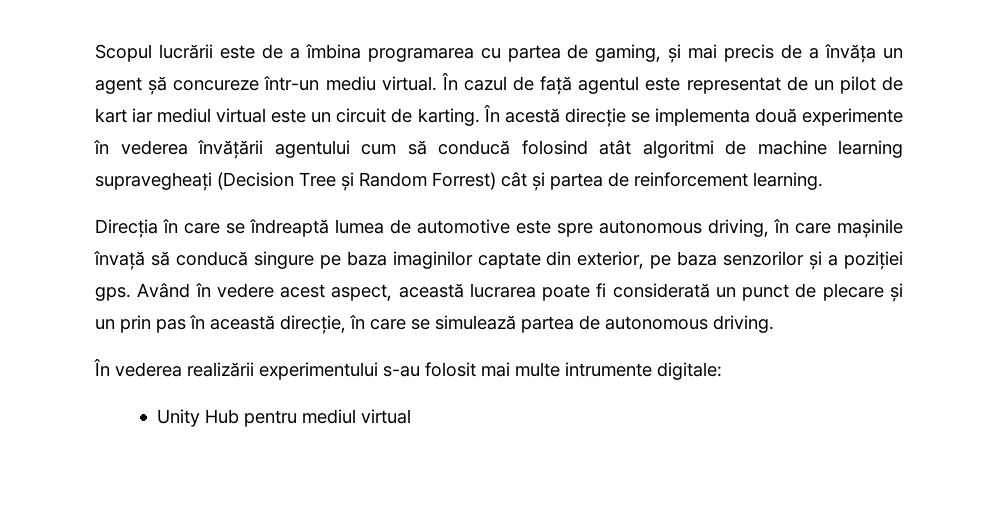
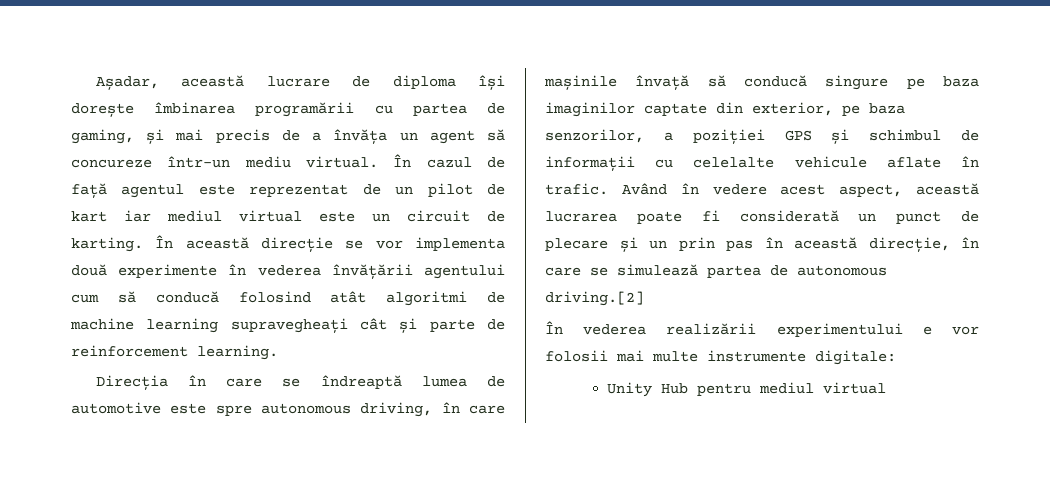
- Scopul lucrării este de a îmbina programarea cu partea de gaming, și mai precis de a învăța un agent șă concureze într-un mediu virtual.
+ Așadar, această lucrare de diploma își dorește îmbinarea programării cu partea de gaming, și mai precis de a învăța un agent să concureze într-un mediu virtual.
- În cazul de față agentul este representat de un pilot de kart iar mediul virtual este un circuit de karting.
+ În cazul de față agentul este reprezentat de un pilot de kart iar mediul virtual este un circuit de karting.
- În acestă direcție se implementa două experimente în vederea învățării agentului cum să conducă folosind atât algoritmi de machine learning supravegheați (Decision Tree și Random Forrest) cât și partea de reinforcement learning.
+ În această direcție se vor implementa două experimente în vederea învățării agentului cum să conducă folosind atât algoritmi de machine learning supravegheați cât și parte de reinforcement learning.
- Direcția în care se îndreaptă lumea de automotive este spre autonomous driving, în care mașinile învață să conducă singure pe baza imaginilor captate din exterior, pe baza senzorilor și a poziției gps.
+ Direcția în care se îndreaptă lumea de automotive este spre autonomous driving, în care mașinile învață să conducă singure pe baza imaginilor captate din exterior, pe baza senzorilor, a poziției GPS și schimbul de informații cu celelalte vehicule aflate în trafic.
- Având în vedere acest aspect, această lucrarea poate fi considerată un punct de plecare și un prin pas în această direcție, în care se simulează partea de autonomous driving.
+ Având în vedere acest aspect, această lucrarea poate fi considerată un punct de plecare și un prin pas în această direcție, în care se simulează partea de autonomous driving.[2]
- În vederea realizării experimentului s-au folosit mai multe intrumente digitale:
+ În vederea realizării experimentului e vor folosii mai multe instrumente digitale:

